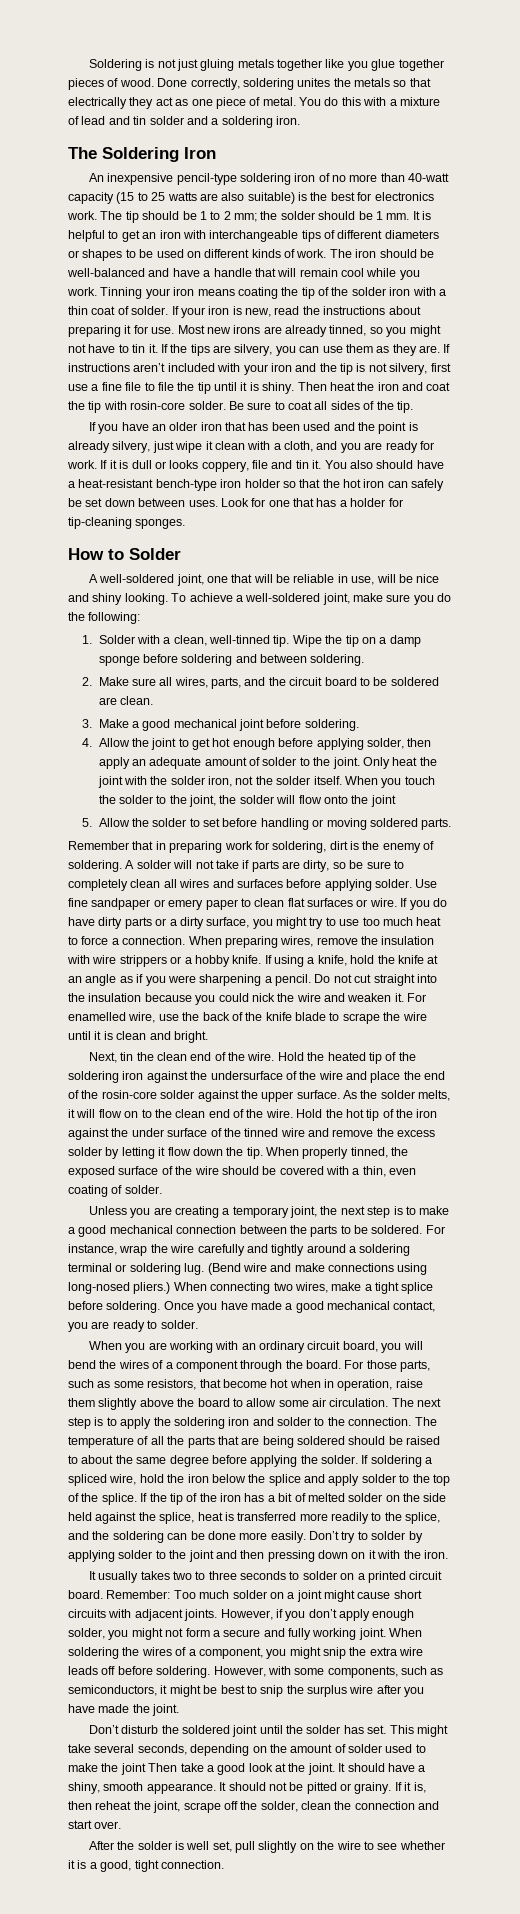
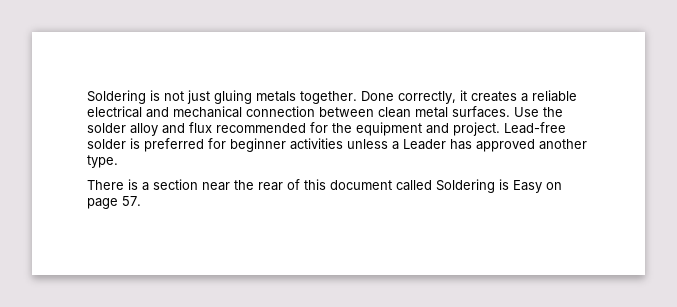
- Soldering is not just gluing metals together like you glue together pieces of wood. Done correctly, soldering unites the metals so that electrically they act as one piece of metal. You do this with a mixture of lead and tin solder and a soldering iron.
- The Soldering Iron
- An inexpensive pencil-type soldering iron of no more than 40-watt capacity (15 to 25 watts are also suitable) is the best for electronics work. The tip should be 1 to 2 mm; the solder should be 1 mm. It is helpful to get an iron with interchangeable tips of different diameters or shapes to be used on different kinds of work. The iron should be well-balanced and have a handle that will remain cool while you work. Tinning your iron means coating the tip of the solder iron with a thin coat of solder. If your iron is new, read the instructions about preparing it for use. Most new irons are already tinned, so you might not have to tin it. If the tips are silvery, you can use them as they are. If instructions aren’t included with your iron and the tip is not silvery, first use a fine file to file the tip until it is shiny. Then heat the iron and coat the tip with rosin-core solder. Be sure to coat all sides of the tip.
- If you have an older iron that has been used and the point is already silvery, just wipe it clean with a cloth, and you are ready for work. If it is dull or looks coppery, file and tin it. You also should have a heat-resistant bench-type iron holder so that the hot iron can safely be set down between uses. Look for one that has a holder for tip-cleaning sponges.
- How to Solder
- A well-soldered joint, one that will be reliable in use, will be nice and shiny looking. To achieve a well-soldered joint, make sure you do the following:
- 1. Solder with a clean, well-tinned tip. Wipe the tip on a damp sponge before soldering and between soldering.
- 2. Make sure all wires, parts, and the circuit board to be soldered are clean.
- 3. Make a good mechanical joint before soldering.
- 4. Allow the joint to get hot enough before applying solder, then apply an adequate amount of solder to the joint. Only heat the joint with the solder iron, not the solder itself. When you touch the solder to the joint, the solder will flow onto the joint
- 5. Allow the solder to set before handling or moving soldered parts.
- Remember that in preparing work for soldering, dirt is the enemy of soldering. A solder will not take if parts are dirty, so be sure to completely clean all wires and surfaces before applying solder. Use fine sandpaper or emery paper to clean flat surfaces or wire. If you do have dirty parts or a dirty surface, you might try to use too much heat to force a connection. When preparing wires, remove the insulation with wire strippers or a hobby knife. If using a knife, hold the knife at an angle as if you were sharpening a pencil. Do not cut straight into the insulation because you could nick the wire and weaken it. For enamelled wire, use the back of the knife blade to scrape the wire until it is clean and bright.
- Next, tin the clean end of the wire. Hold the heated tip of the soldering iron against the undersurface of the wire and place the end of the rosin-core solder against the upper surface. As the solder melts, it will flow on to the clean end of the wire. Hold the hot tip of the iron against the under surface of the tinned wire and remove the excess solder by letting it flow down the tip. When properly tinned, the exposed surface of the wire should be covered with a thin, even coating of solder.
- Unless you are creating a temporary joint, the next step is to make a good mechanical connection between the parts to be soldered. For instance, wrap the wire carefully and tightly around a soldering terminal or soldering lug. (Bend wire and make connections using long-nosed pliers.) When connecting two wires, make a tight splice before soldering. Once you have made a good mechanical contact, you are ready to solder.
- When you are working with an ordinary circuit board, you will bend the wires of a component through the board. For those parts, such as some resistors, that become hot when in operation, raise them slightly above the board to allow some air circulation. The next step is to apply the soldering iron and solder to the connection. The temperature of all the parts that are being soldered should be raised to about the same degree before applying the solder. If soldering a spliced wire, hold the iron below the splice and apply solder to the top of the splice. If the tip of the iron has a bit of melted solder on the side held against the splice, heat is transferred more readily to the splice, and the soldering can be done more easily. Don’t try to solder by applying solder to the joint and then pressing down on it with the iron.
- It usually takes two to three seconds to solder on a printed circuit board. Remember: Too much solder on a joint might cause short circuits with adjacent joints. However, if you don’t apply enough solder, you might not form a secure and fully working joint. When soldering the wires of a component, you might snip the extra wire leads off before soldering. However, with some components, such as semiconductors, it might be best to snip the surplus wire after you have made the joint.
- Don’t disturb the soldered joint until the solder has set. This might take several seconds, depending on the amount of solder used to make the joint Then take a good look at the joint. It should have a shiny, smooth appearance. It should not be pitted or grainy. If it is, then reheat the joint, scrape off the solder, clean the connection and start over.
- After the solder is well set, pull slightly on the wire to see whether it is a good, tight connection.
+ Soldering is not just gluing metals together. Done correctly, it creates a reliable electrical and mechanical connection between clean metal surfaces. Use the solder alloy and flux recommended for the equipment and project. Lead-free solder is preferred for beginner activities unless a Leader has approved another type.
+ There is a section near the rear of this document called Soldering is Easy on page 57.

